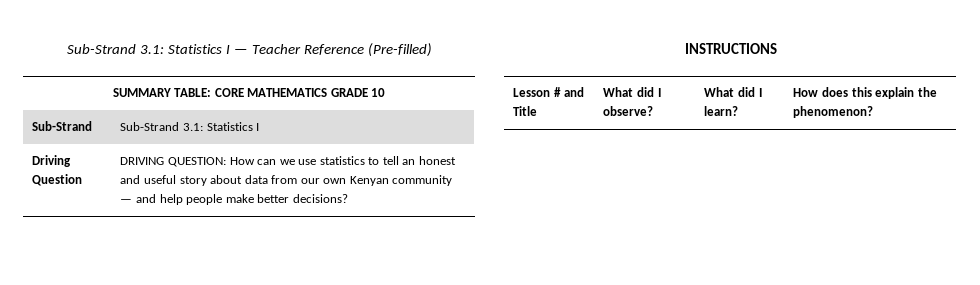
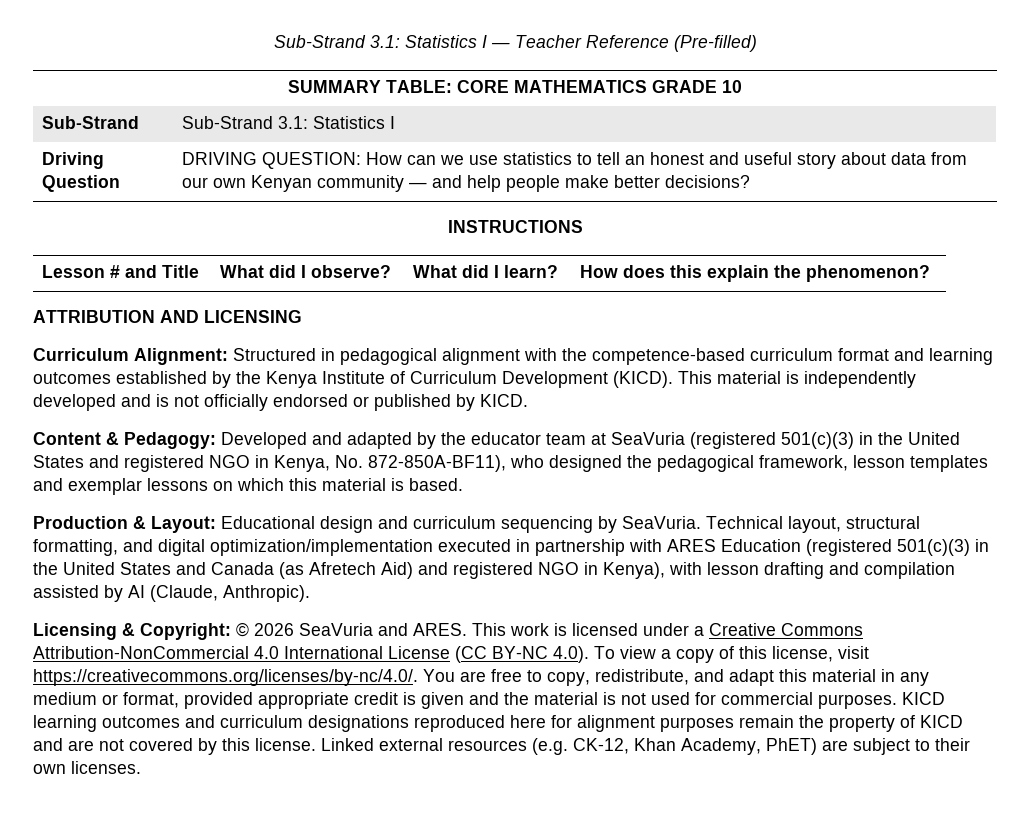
+ ATTRIBUTION AND LICENSING
+ Curriculum Alignment: Structured in pedagogical alignment with the competence-based curriculum format and learning outcomes established by the Kenya Institute of Curriculum Development (KICD). This material is independently developed and is not officially endorsed or published by KICD.
+ Content & Pedagogy: Developed and adapted by the educator team at SeaVuria (registered 501(c)(3) in the United States and registered NGO in Kenya, No. 872-850A-BF11), who designed the pedagogical framework, lesson templates and exemplar lessons on which this material is based.
+ Production & Layout: Educational design and curriculum sequencing by SeaVuria. Technical layout, structural formatting, and digital optimization/implementation executed in partnership with ARES Education (registered 501(c)(3) in the United States and Canada (as Afretech Aid) and registered NGO in Kenya), with lesson drafting and compilation assisted by AI (Claude, Anthropic).
+ Licensing & Copyright: © 2026 SeaVuria and ARES. This work is licensed under a Creative Commons Attribution-NonCommercial 4.0 International License (CC BY-NC 4.0). To view a copy of this license, visit https://creativecommons.org/licenses/by-nc/4.0/. You are free to copy, redistribute, and adapt this material in any medium or format, provided appropriate credit is given and the material is not used for commercial purposes. KICD learning outcomes and curriculum designations reproduced here for alignment purposes remain the property of KICD and are not covered by this license. Linked external resources (e.g. CK-12, Khan Academy, PhET) are subject to their own licenses.

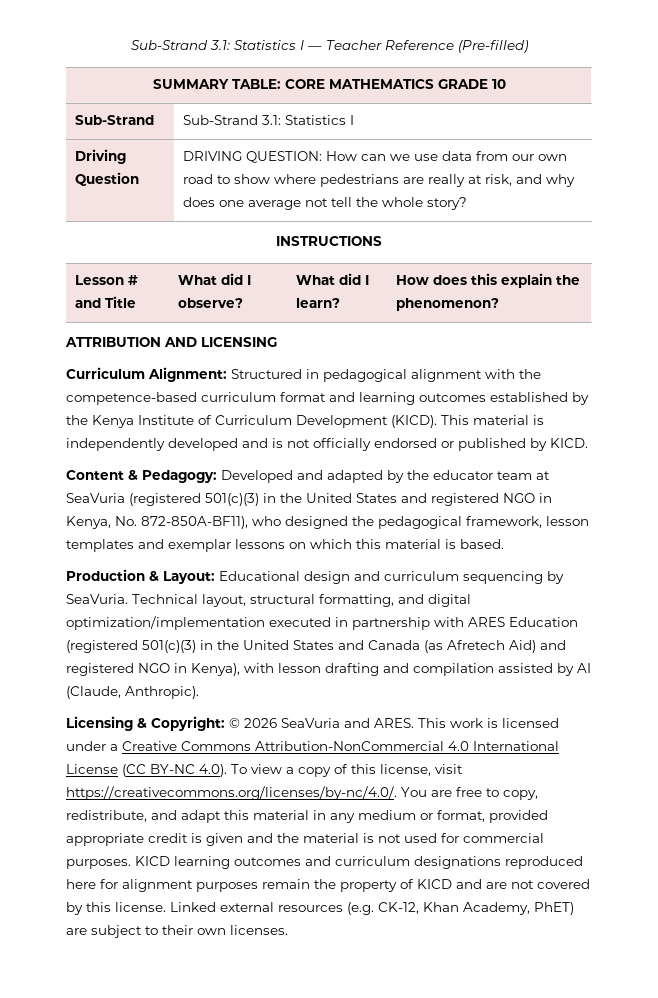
- Driving Question | DRIVING QUESTION: How can we use statistics to tell an honest and useful story about data from our own Kenyan community — and help people make better decisions?
+ Driving Question | DRIVING QUESTION: How can we use data from our own road to show where pedestrians are really at risk, and why does one average not tell the whole story?

